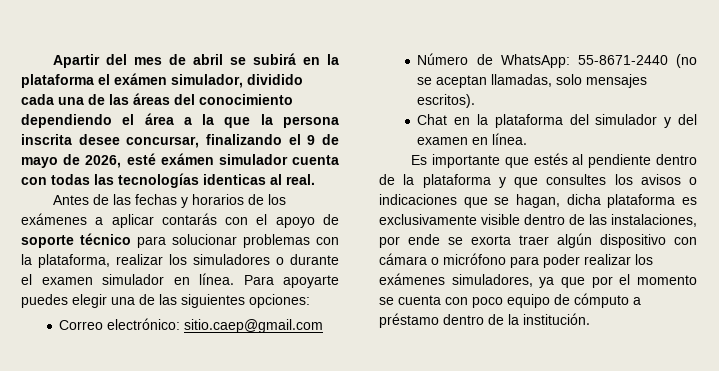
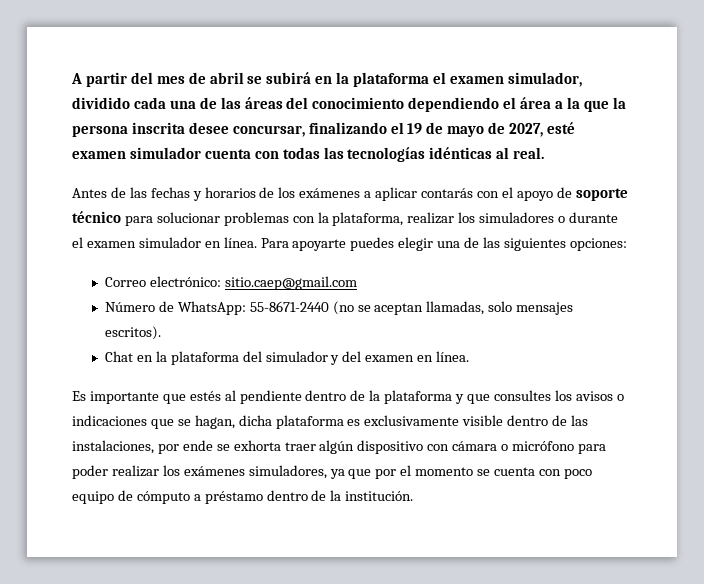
- Apartir del mes de abril se subirá en la plataforma el exámen simulador, dividido cada una de las áreas del conocimiento dependiendo el área a la que la persona inscrita desee concursar, finalizando el 9 de mayo de 2026, esté exámen simulador cuenta con todas las tecnologías identicas al real.
+ A partir del mes de abril se subirá en la plataforma el examen simulador, dividido cada una de las áreas del conocimiento dependiendo el área a la que la persona inscrita desee concursar, finalizando el 19 de mayo de 2027, esté examen simulador cuenta con todas las tecnologías idénticas al real.
- Es importante que estés al pendiente dentro de la plataforma y que consultes los avisos o indicaciones que se hagan, dicha plataforma es exclusivamente visible dentro de las instalaciones, por ende se exorta traer algún dispositivo con cámara o micrófono para poder realizar los exámenes simuladores, ya que por el momento se cuenta con poco equipo de cómputo a préstamo dentro de la institución.
+ Es importante que estés al pendiente dentro de la plataforma y que consultes los avisos o indicaciones que se hagan, dicha plataforma es exclusivamente visible dentro de las instalaciones, por ende se exhorta traer algún dispositivo con cámara o micrófono para poder realizar los exámenes simuladores, ya que por el momento se cuenta con poco equipo de cómputo a préstamo dentro de la institución.

